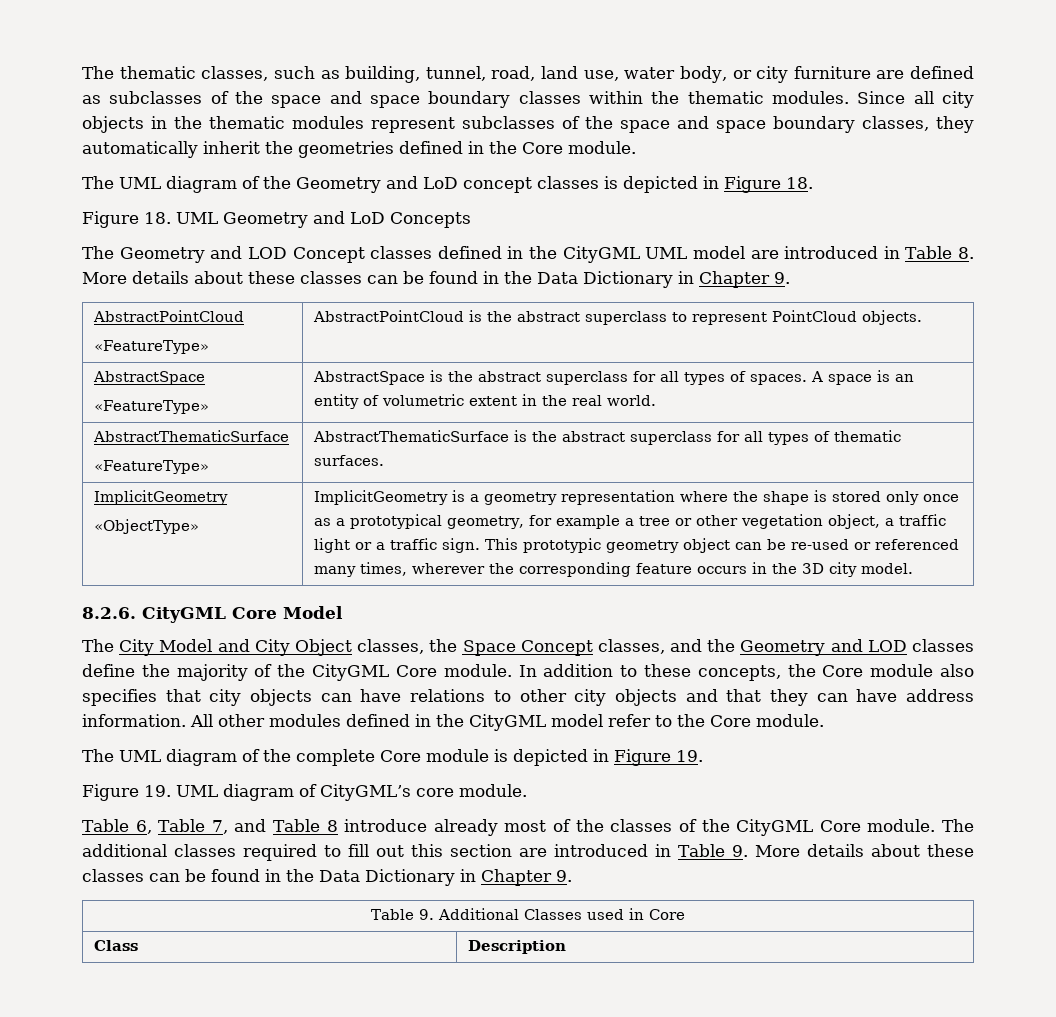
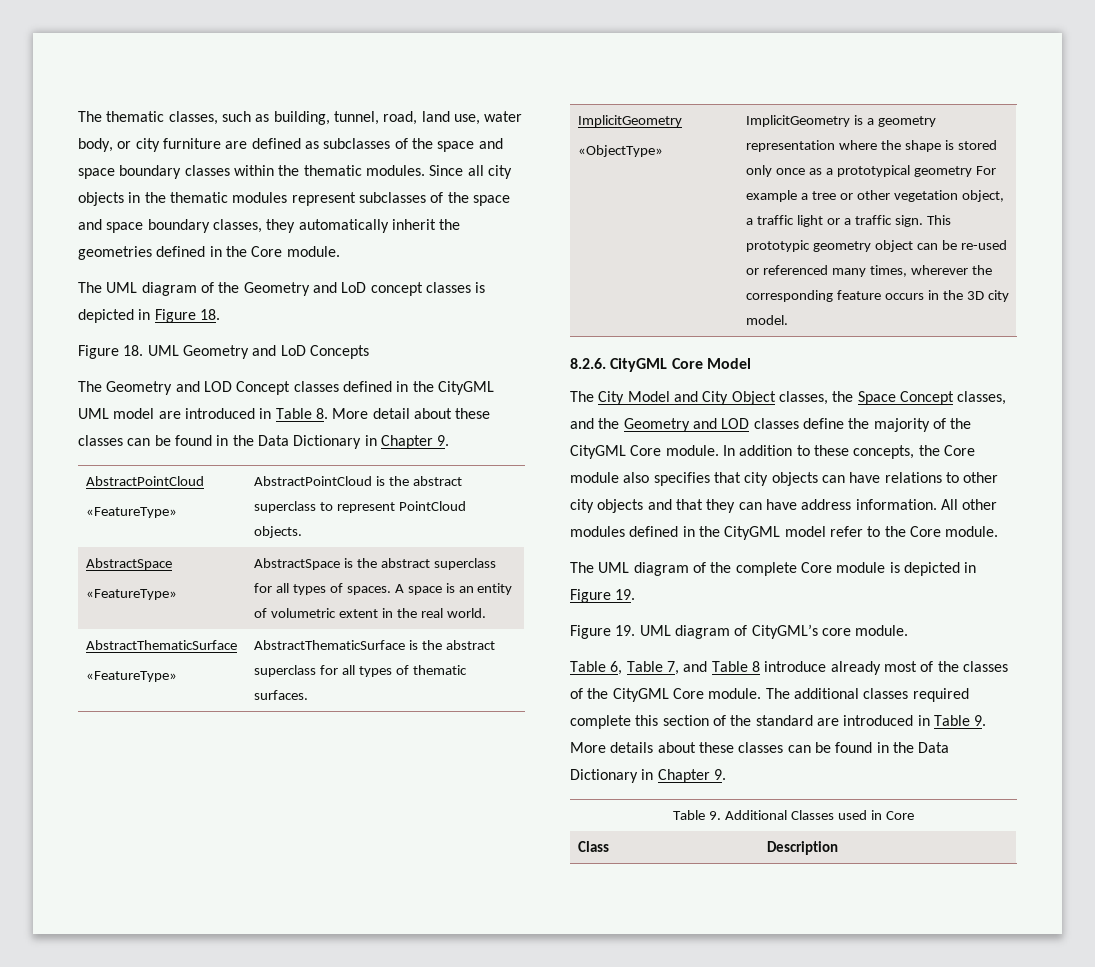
- The Geometry and LOD Concept classes defined in the CityGML UML model are introduced in Table 8. More details about these classes can be found in the Data Dictionary in Chapter 9.
+ The Geometry and LOD Concept classes defined in the CityGML UML model are introduced in Table 8. More detail about these classes can be found in the Data Dictionary in Chapter 9.
- ImplicitGeometry is a geometry representation where the shape is stored only once as a prototypical geometry, for example a tree or other vegetation object, a traffic light or a traffic sign.
+ ImplicitGeometry is a geometry representation where the shape is stored only once as a prototypical geometry For example a tree or other vegetation object, a traffic light or a traffic sign.
- The additional classes required to fill out this section are introduced in Table 9. More details about these classes can be found in the Data Dictionary in Chapter 9.
+ The additional classes required complete this section of the standard are introduced in Table 9. More details about these classes can be found in the Data Dictionary in Chapter 9.

